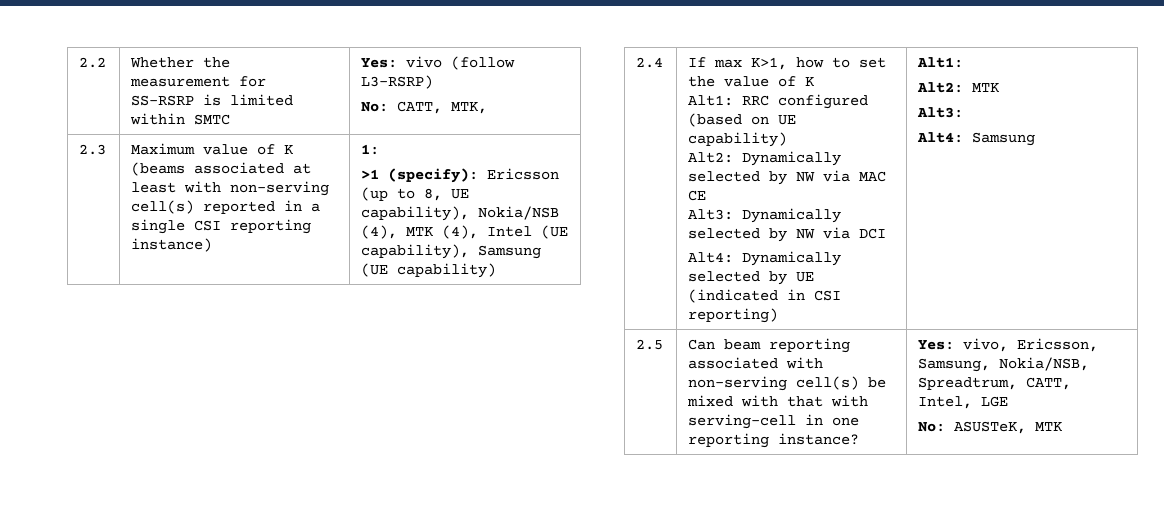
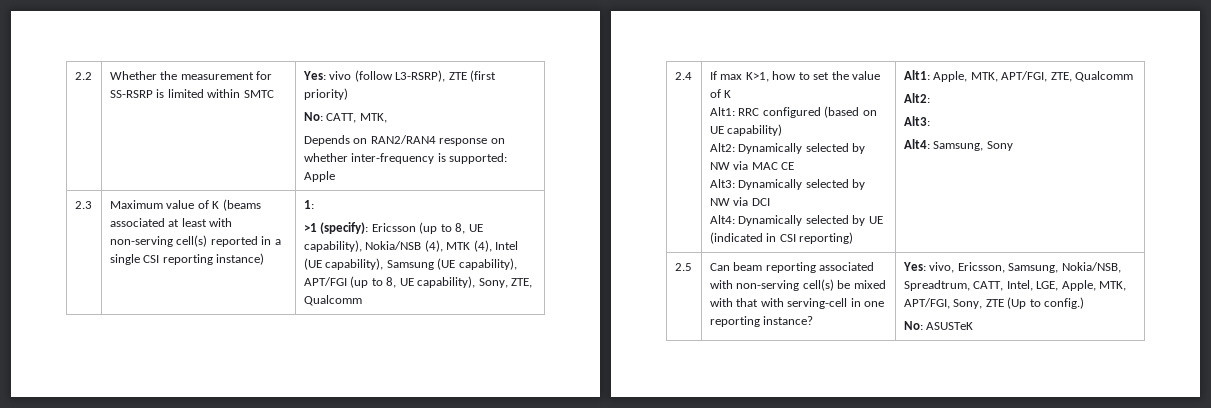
- 2.2 | Whether the measurement for SS-RSRP is limited within SMTC | Yes: vivo (follow L3-RSRP)
+ 2.2 | Whether the measurement for SS-RSRP is limited within SMTC | Yes: vivo (follow L3-RSRP), ZTE (first priority)
  No: CATT, MTK,
+ Depends on RAN2/RAN4 response on whether inter-frequency is supported: Apple
- >1 (specify): Ericsson (up to 8, UE capability), Nokia/NSB (4), MTK (4), Intel (UE capability), Samsung (UE capability)
+ >1 (specify): Ericsson (up to 8, UE capability), Nokia/NSB (4), MTK (4), Intel (UE capability), Samsung (UE capability), APT/FGI (up to 8, UE capability), Sony, ZTE, Qualcomm
- Alt4: Dynamically selected by UE (indicated in CSI reporting) | Alt1:
- Alt2: MTK
+ Alt4: Dynamically selected by UE (indicated in CSI reporting) | Alt1: Apple, MTK, APT/FGI, ZTE, Qualcomm
+ Alt2:
- Alt4: Samsung
+ Alt4: Samsung, Sony
- 2.5 | Can beam reporting associated with non-serving cell(s) be mixed with that with serving-cell in one reporting instance? | Yes: vivo, Ericsson, Samsung, Nokia/NSB, Spreadtrum, CATT, Intel, LGE
- No: ASUSTeK, MTK
+ 2.5 | Can beam reporting associated with non-serving cell(s) be mixed with that with serving-cell in one reporting instance? | Yes: vivo, Ericsson, Samsung, Nokia/NSB, Spreadtrum, CATT, Intel, LGE, Apple, MTK, APT/FGI, Sony, ZTE (Up to config.)
+ No: ASUSTeK

